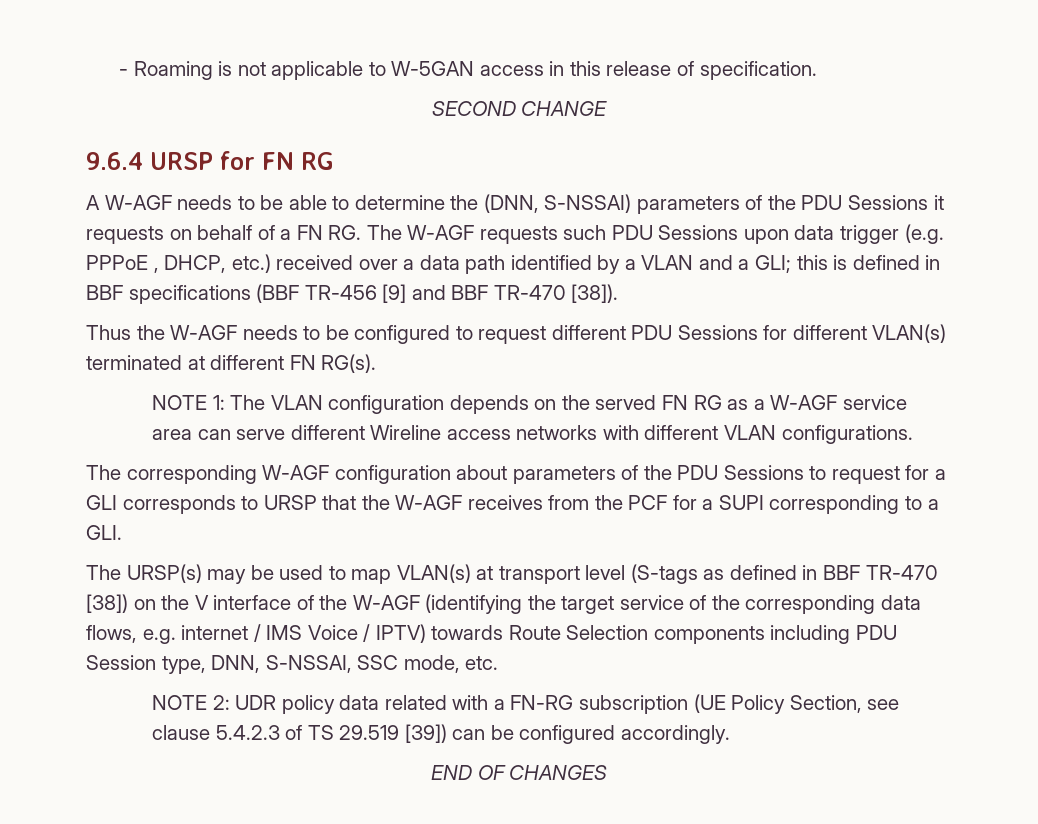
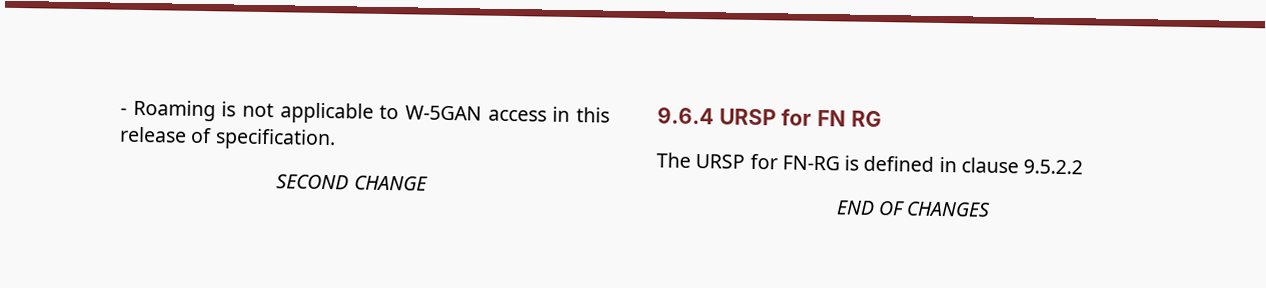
- A W-AGF needs to be able to determine the (DNN, S-NSSAI) parameters of the PDU Sessions it requests on behalf of a FN RG. The W-AGF requests such PDU Sessions upon data trigger (e.g. PPPoE , DHCP, etc.) received over a data path identified by a VLAN and a GLI; this is defined in BBF specifications (BBF TR-456 [9] and BBF TR-470 [38]).
- Thus the W-AGF needs to be configured to request different PDU Sessions for different VLAN(s) terminated at different FN RG(s).
- NOTE 1: The VLAN configuration depends on the served FN RG as a W-AGF service area can serve different Wireline access networks with different VLAN configurations.
- The corresponding W-AGF configuration about parameters of the PDU Sessions to request for a GLI corresponds to URSP that the W-AGF receives from the PCF for a SUPI corresponding to a GLI.
- The URSP(s) may be used to map VLAN(s) at transport level (S-tags as defined in BBF TR-470 [38]) on the V interface of the W-AGF (identifying the target service of the corresponding data flows, e.g. internet / IMS Voice / IPTV) towards Route Selection components including PDU Session type, DNN, S-NSSAI, SSC mode, etc.
- NOTE 2: UDR policy data related with a FN-RG subscription (UE Policy Section, see clause 5.4.2.3 of TS 29.519 [39]) can be configured accordingly.
+ The URSP for FN-RG is defined in clause 9.5.2.2

